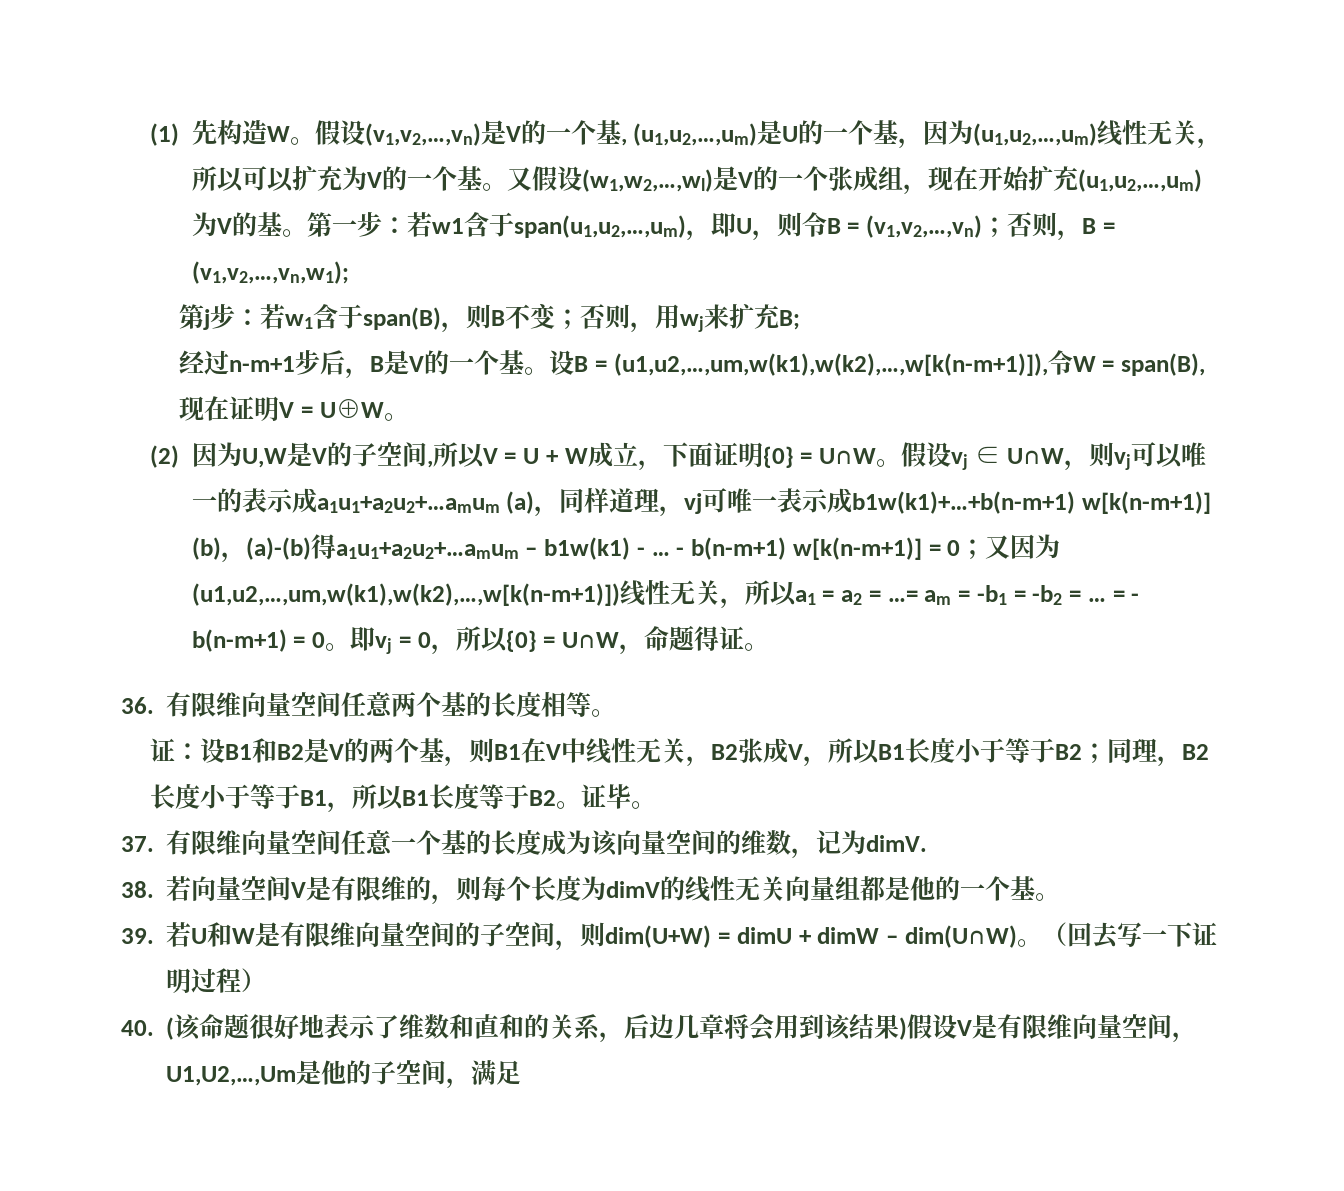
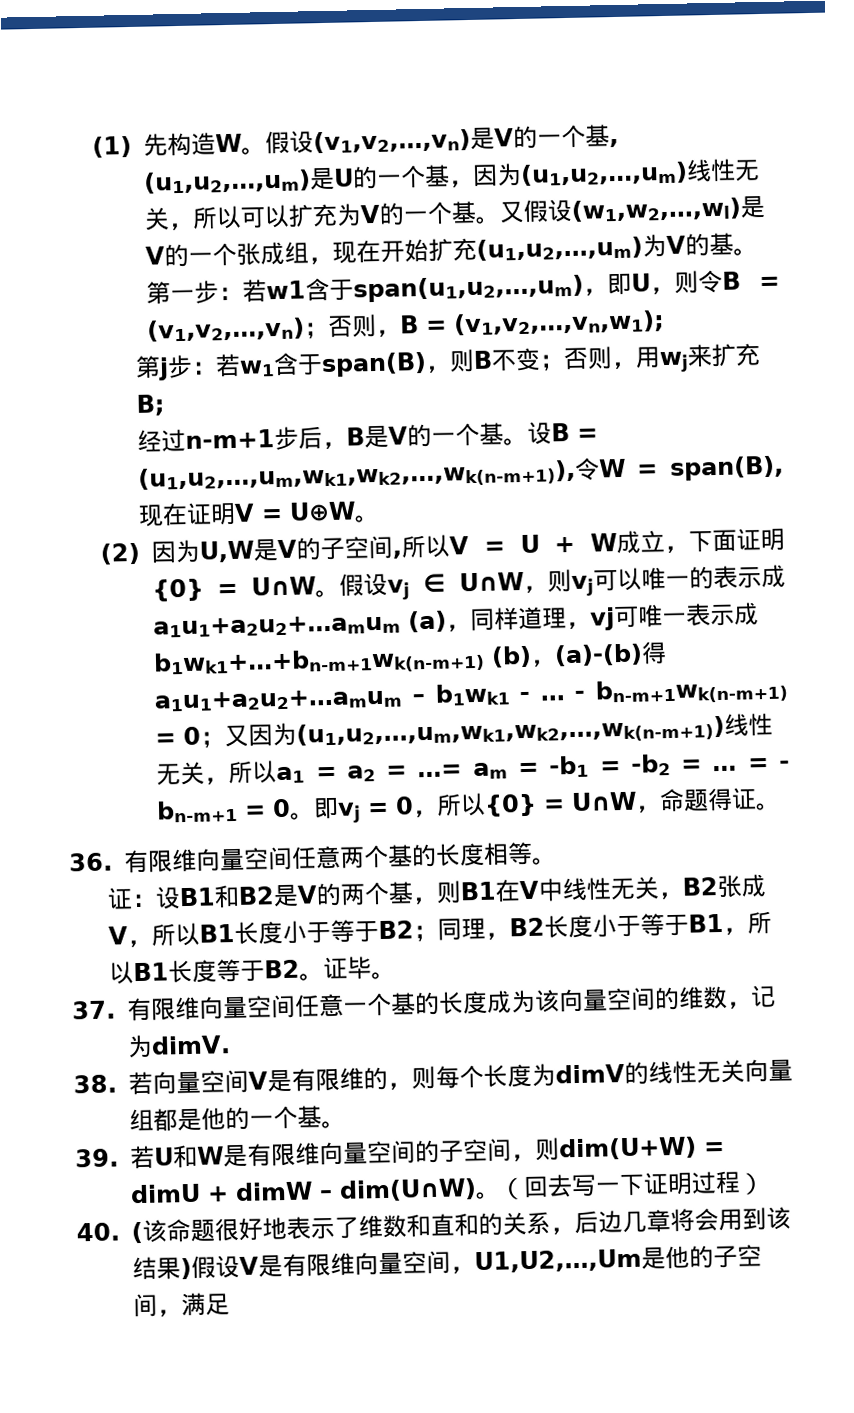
- 设B = (u1,u2,…,um,w(k1),w(k2),…,w[k(n-m+1)]),令W = span(B),现在证明V = U⊕W。
+ 设B = (u1,u2,…,um,wk1,wk2,…,wk(n-m+1)),令W = span(B),现在证明V = U⊕W。
- 假设vj ∈ U∩W，则vj可以唯一的表示成a1u1+a2u2+…amum (a)，同样道理，vj可唯一表示成b1w(k1)+…+b(n-m+1) w[k(n-m+1)] (b)，(a)-(b)得a1u1+a2u2+…amum – b1w(k1) - …
+ 假设vj ∈ U∩W，则vj可以唯一的表示成a1u1+a2u2+…amum (a)，同样道理，vj可唯一表示成b1wk1+…+bn-m+1wk(n-m+1) (b)，(a)-(b)得a1u1+a2u2+…amum – b1wk1 - …
- - b(n-m+1) w[k(n-m+1)] = 0；又因为(u1,u2,…,um,w(k1),w(k2),…,w[k(n-m+1)])线性无关，所以a1 = a2 = …= am = -b1 = -b2 = …
+ - bn-m+1wk(n-m+1) = 0；又因为(u1,u2,…,um,wk1,wk2,…,wk(n-m+1))线性无关，所以a1 = a2 = …= am = -b1 = -b2 = …
- = - b(n-m+1) = 0。
+ = - bn-m+1 = 0。

